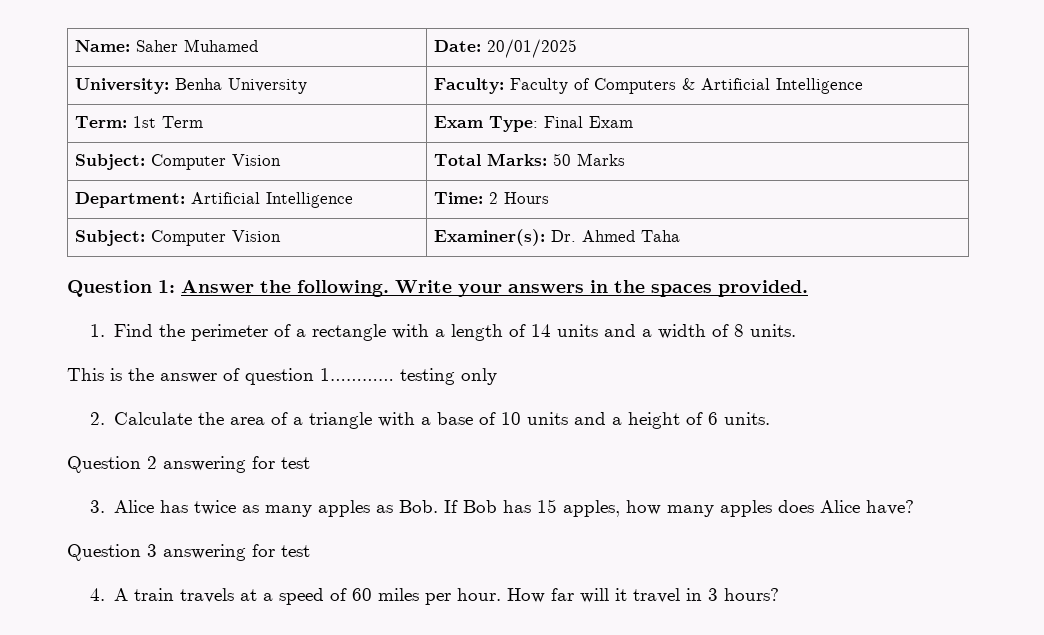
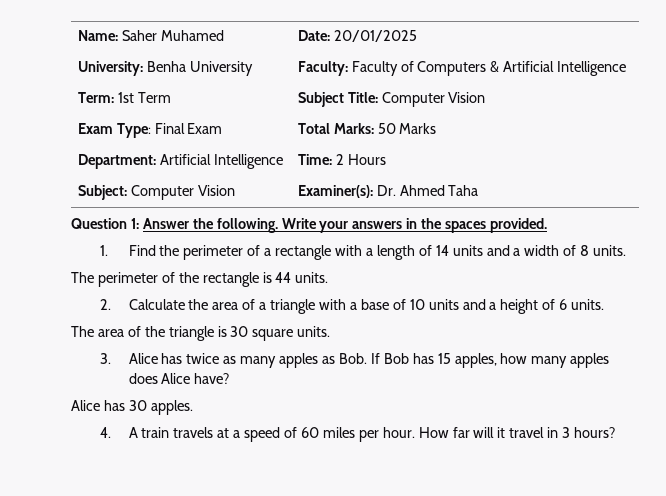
- Term: 1st Term | Exam Type: Final Exam
- Subject: Computer Vision | Total Marks: 50 Marks
+ Term: 1st Term | Subject Title: Computer Vision
+ Exam Type: Final Exam | Total Marks: 50 Marks
- This is the answer of question 1………… testing only
+ The perimeter of the rectangle is 44 units.
- Question 2 answering for test
+ The area of the triangle is 30 square units.
- Question 3 answering for test
+ Alice has 30 apples.

